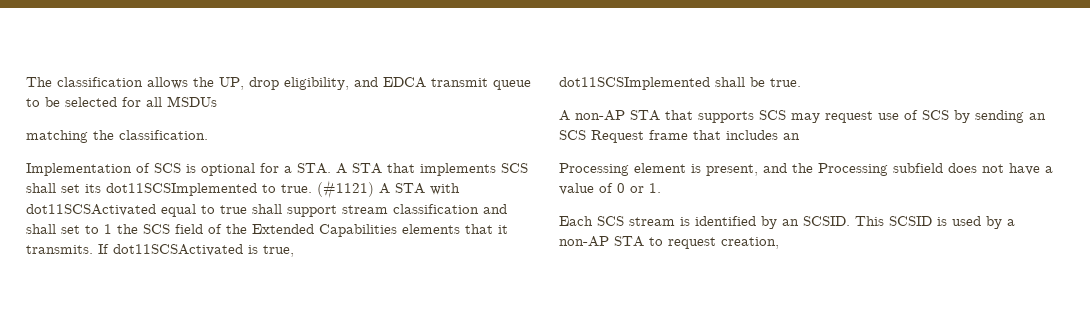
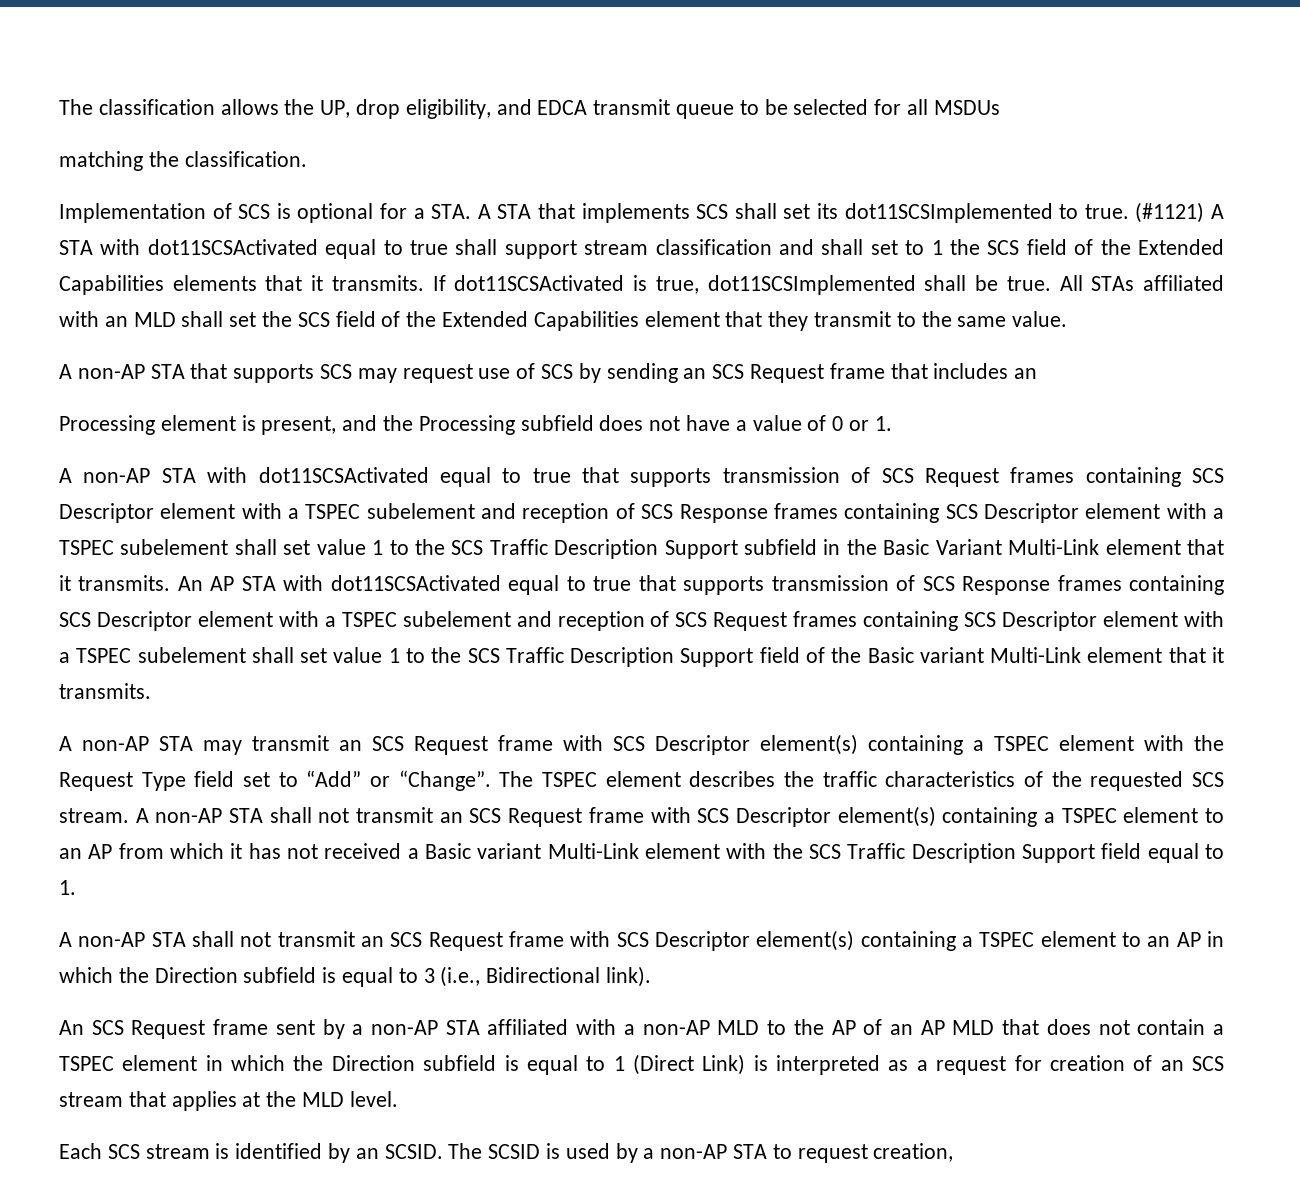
- If dot11SCSActivated is true,
- dot11SCSImplemented shall be true.
+ If dot11SCSActivated is true, dot11SCSImplemented shall be true. All STAs affiliated with an MLD shall set the SCS field of the Extended Capabilities element that they transmit to the same value.
+ A non-AP STA with dot11SCSActivated equal to true that supports transmission of SCS Request frames containing SCS Descriptor element with a TSPEC subelement and reception of SCS Response frames containing SCS Descriptor element with a TSPEC subelement shall set value 1 to the SCS Traffic Description Support subfield in the Basic Variant Multi-Link element that it transmits. An AP STA with dot11SCSActivated equal to true that supports transmission of SCS Response frames containing SCS Descriptor element with a TSPEC subelement and reception of SCS Request frames containing SCS Descriptor element with a TSPEC subelement shall set value 1 to the SCS Traffic Description Support field of the Basic variant Multi-Link element that it transmits.
+ A non-AP STA may transmit an SCS Request frame with SCS Descriptor element(s) containing a TSPEC element with the Request Type field set to “Add” or “Change”. The TSPEC element describes the traffic characteristics of the requested SCS stream. A non-AP STA shall not transmit an SCS Request frame with SCS Descriptor element(s) containing a TSPEC element to an AP from which it has not received a Basic variant Multi-Link element with the SCS Traffic Description Support field equal to 1.
+ A non-AP STA shall not transmit an SCS Request frame with SCS Descriptor element(s) containing a TSPEC element to an AP in which the Direction subfield is equal to 3 (i.e., Bidirectional link).
+ An SCS Request frame sent by a non-AP STA affiliated with a non-AP MLD to the AP of an AP MLD that does not contain a TSPEC element in which the Direction subfield is equal to 1 (Direct Link) is interpreted as a request for creation of an SCS stream that applies at the MLD level.
- This SCSID is used by a non-AP STA to request creation,
+ The SCSID is used by a non-AP STA to request creation,

